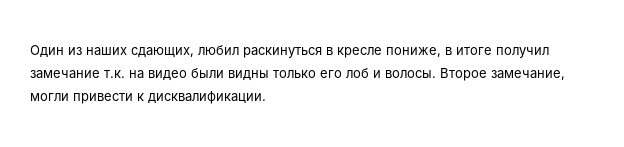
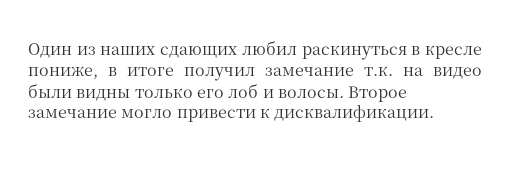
- Один из наших сдающих, любил раскинуться в кресле пониже, в итоге получил замечание т.к. на видео были видны только его лоб и волосы.
+ Один из наших сдающих любил раскинуться в кресле пониже, в итоге получил замечание т.к. на видео были видны только его лоб и волосы.
- Второе замечание, могли привести к дисквалификации.
+ Второе замечание могло привести к дисквалификации.

